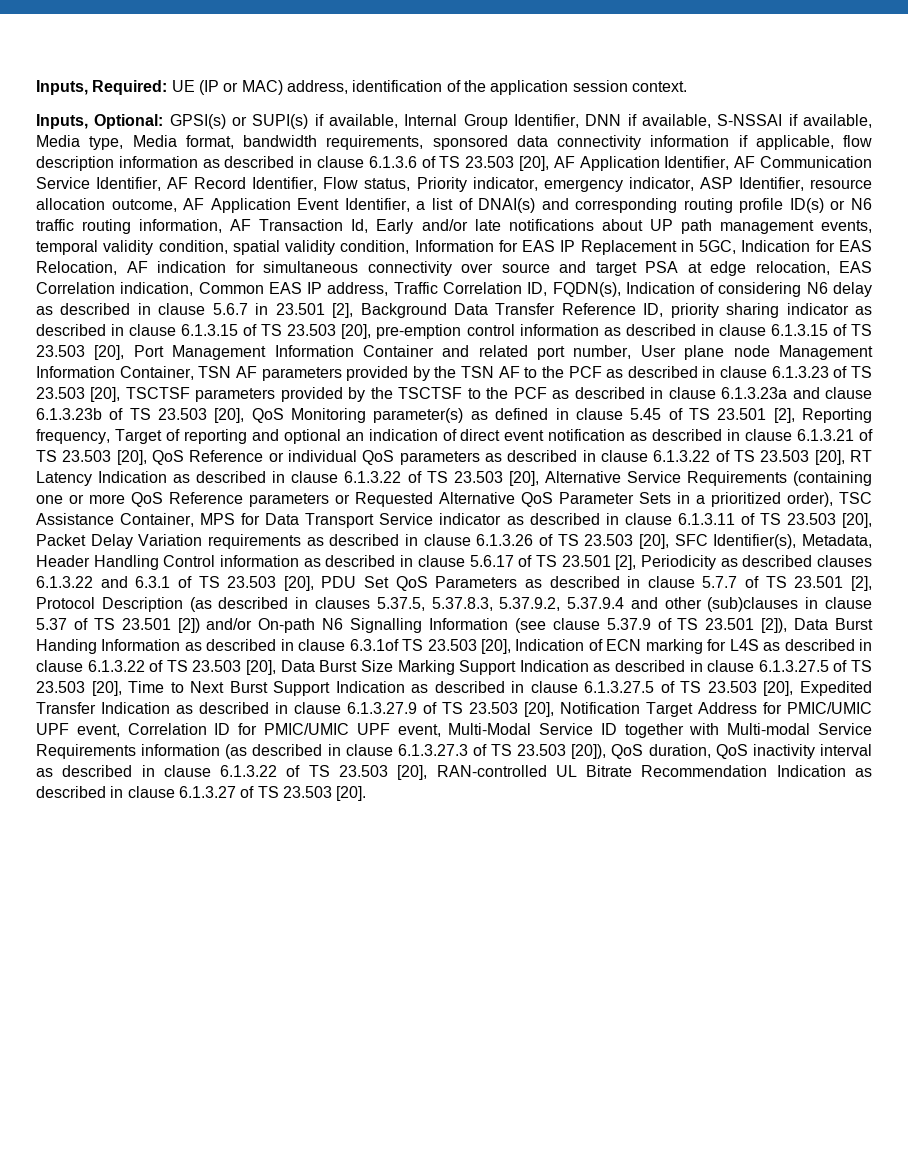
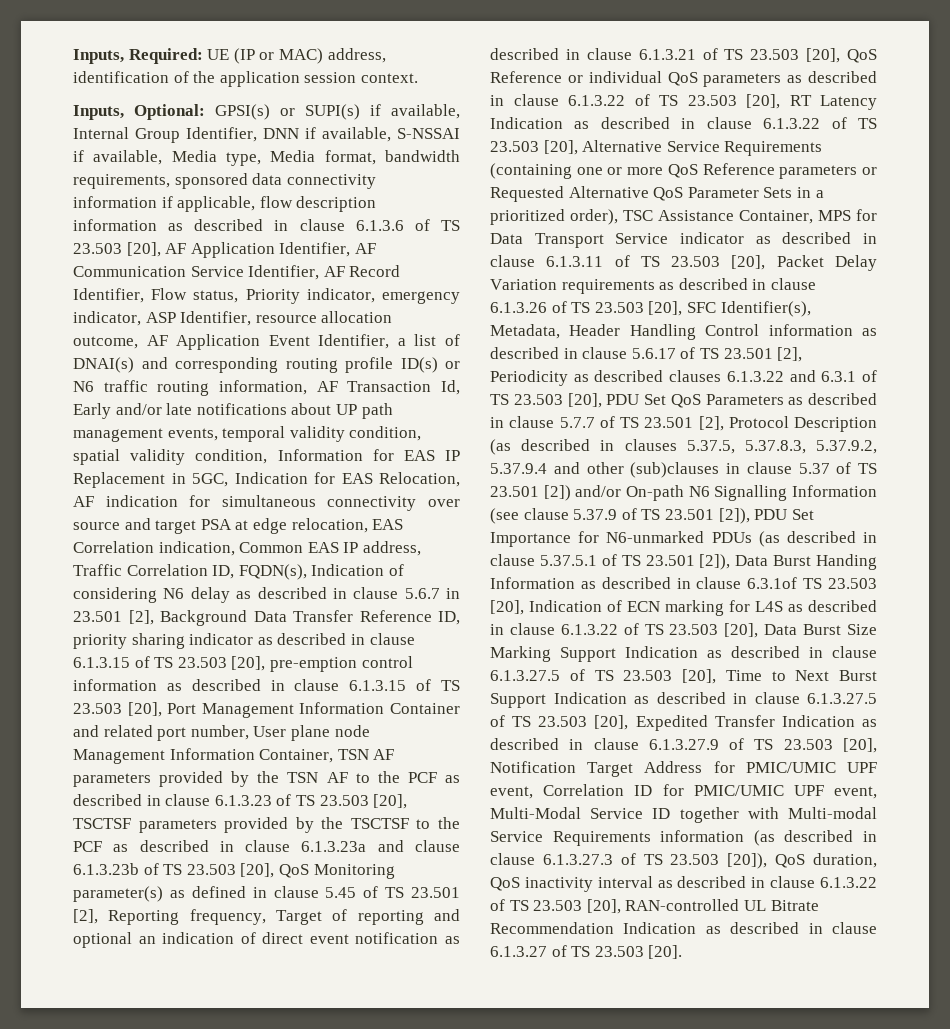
- GPSI(s) or SUPI(s) if available, Internal Group Identifier, DNN if available, S-NSSAI if available, Media type, Media format, bandwidth requirements, sponsored data connectivity information if applicable, flow description information as described in clause 6.1.3.6 of TS 23.503 [20], AF Application Identifier, AF Communication Service Identifier, AF Record Identifier, Flow status, Priority indicator, emergency indicator, ASP Identifier, resource allocation outcome, AF Application Event Identifier, a list of DNAI(s) and corresponding routing profile ID(s) or N6 traffic routing information, AF Transaction Id, Early and/or late notifications about UP path management events, temporal validity condition, spatial validity condition, Information for EAS IP Replacement in 5GC, Indication for EAS Relocation, AF indication for simultaneous connectivity over source and target PSA at edge relocation, EAS Correlation indication, Common EAS IP address, Traffic Correlation ID, FQDN(s), Indication of considering N6 delay as described in clause 5.6.7 in 23.501 [2], Background Data Transfer Reference ID, priority sharing indicator as described in clause 6.1.3.15 of TS 23.503 [20], pre-emption control information as described in clause 6.1.3.15 of TS 23.503 [20], Port Management Information Container and related port number, User plane node Management Information Container, TSN AF parameters provided by the TSN AF to the PCF as described in clause 6.1.3.23 of TS 23.503 [20], TSCTSF parameters provided by the TSCTSF to the PCF as described in clause 6.1.3.23a and clause 6.1.3.23b of TS 23.503 [20], QoS Monitoring parameter(s) as defined in clause 5.45 of TS 23.501 [2], Reporting frequency, Target of reporting and optional an indication of direct event notification as described in clause 6.1.3.21 of TS 23.503 [20], QoS Reference or individual QoS parameters as described in clause 6.1.3.22 of TS 23.503 [20], RT Latency Indication as described in clause 6.1.3.22 of TS 23.503 [20], Alternative Service Requirements (containing one or more QoS Reference parameters or Requested Alternative QoS Parameter Sets in a prioritized order), TSC Assistance Container, MPS for Data Transport Service indicator as described in clause 6.1.3.11 of TS 23.503 [20], Packet Delay Variation requirements as described in clause 6.1.3.26 of TS 23.503 [20], SFC Identifier(s), Metadata, Header Handling Control information as described in clause 5.6.17 of TS 23.501 [2], Periodicity as described clauses 6.1.3.22 and 6.3.1 of TS 23.503 [20], PDU Set QoS Parameters as described in clause 5.7.7 of TS 23.501 [2], Protocol Description (as described in clauses 5.37.5, 5.37.8.3, 5.37.9.2, 5.37.9.4 and other (sub)clauses in clause 5.37 of TS 23.501 [2]) and/or On-path N6 Signalling Information (see clause 5.37.9 of TS 23.501 [2]), Data Burst Handing Information as described in clause 6.3.1of TS 23.503 [20], Indication of ECN marking for L4S as described in clause 6.1.3.22 of TS 23.503 [20], Data Burst Size Marking Support Indication as described in clause 6.1.3.27.5 of TS 23.503 [20], Time to Next Burst Support Indication as described in clause 6.1.3.27.5 of TS 23.503 [20], Expedited Transfer Indication as described in clause 6.1.3.27.9 of TS 23.503 [20], Notification Target Address for PMIC/UMIC UPF event, Correlation ID for PMIC/UMIC UPF event, Multi-Modal Service ID together with Multi-modal Service Requirements information (as described in clause 6.1.3.27.3 of TS 23.503 [20]), QoS duration, QoS inactivity interval as described in clause 6.1.3.22 of TS 23.503 [20], RAN-controlled UL Bitrate Recommendation Indication as described in clause 6.1.3.27 of TS 23.503 [20].
+ GPSI(s) or SUPI(s) if available, Internal Group Identifier, DNN if available, S-NSSAI if available, Media type, Media format, bandwidth requirements, sponsored data connectivity information if applicable, flow description information as described in clause 6.1.3.6 of TS 23.503 [20], AF Application Identifier, AF Communication Service Identifier, AF Record Identifier, Flow status, Priority indicator, emergency indicator, ASP Identifier, resource allocation outcome, AF Application Event Identifier, a list of DNAI(s) and corresponding routing profile ID(s) or N6 traffic routing information, AF Transaction Id, Early and/or late notifications about UP path management events, temporal validity condition, spatial validity condition, Information for EAS IP Replacement in 5GC, Indication for EAS Relocation, AF indication for simultaneous connectivity over source and target PSA at edge relocation, EAS Correlation indication, Common EAS IP address, Traffic Correlation ID, FQDN(s), Indication of considering N6 delay as described in clause 5.6.7 in 23.501 [2], Background Data Transfer Reference ID, priority sharing indicator as described in clause 6.1.3.15 of TS 23.503 [20], pre-emption control information as described in clause 6.1.3.15 of TS 23.503 [20], Port Management Information Container and related port number, User plane node Management Information Container, TSN AF parameters provided by the TSN AF to the PCF as described in clause 6.1.3.23 of TS 23.503 [20], TSCTSF parameters provided by the TSCTSF to the PCF as described in clause 6.1.3.23a and clause 6.1.3.23b of TS 23.503 [20], QoS Monitoring parameter(s) as defined in clause 5.45 of TS 23.501 [2], Reporting frequency, Target of reporting and optional an indication of direct event notification as described in clause 6.1.3.21 of TS 23.503 [20], QoS Reference or individual QoS parameters as described in clause 6.1.3.22 of TS 23.503 [20], RT Latency Indication as described in clause 6.1.3.22 of TS 23.503 [20], Alternative Service Requirements (containing one or more QoS Reference parameters or Requested Alternative QoS Parameter Sets in a prioritized order), TSC Assistance Container, MPS for Data Transport Service indicator as described in clause 6.1.3.11 of TS 23.503 [20], Packet Delay Variation requirements as described in clause 6.1.3.26 of TS 23.503 [20], SFC Identifier(s), Metadata, Header Handling Control information as described in clause 5.6.17 of TS 23.501 [2], Periodicity as described clauses 6.1.3.22 and 6.3.1 of TS 23.503 [20], PDU Set QoS Parameters as described in clause 5.7.7 of TS 23.501 [2], Protocol Description (as described in clauses 5.37.5, 5.37.8.3, 5.37.9.2, 5.37.9.4 and other (sub)clauses in clause 5.37 of TS 23.501 [2]) and/or On-path N6 Signalling Information (see clause 5.37.9 of TS 23.501 [2]), PDU Set Importance for N6-unmarked PDUs (as described in clause 5.37.5.1 of TS 23.501 [2]), Data Burst Handing Information as described in clause 6.3.1of TS 23.503 [20], Indication of ECN marking for L4S as described in clause 6.1.3.22 of TS 23.503 [20], Data Burst Size Marking Support Indication as described in clause 6.1.3.27.5 of TS 23.503 [20], Time to Next Burst Support Indication as described in clause 6.1.3.27.5 of TS 23.503 [20], Expedited Transfer Indication as described in clause 6.1.3.27.9 of TS 23.503 [20], Notification Target Address for PMIC/UMIC UPF event, Correlation ID for PMIC/UMIC UPF event, Multi-Modal Service ID together with Multi-modal Service Requirements information (as described in clause 6.1.3.27.3 of TS 23.503 [20]), QoS duration, QoS inactivity interval as described in clause 6.1.3.22 of TS 23.503 [20], RAN-controlled UL Bitrate Recommendation Indication as described in clause 6.1.3.27 of TS 23.503 [20].

